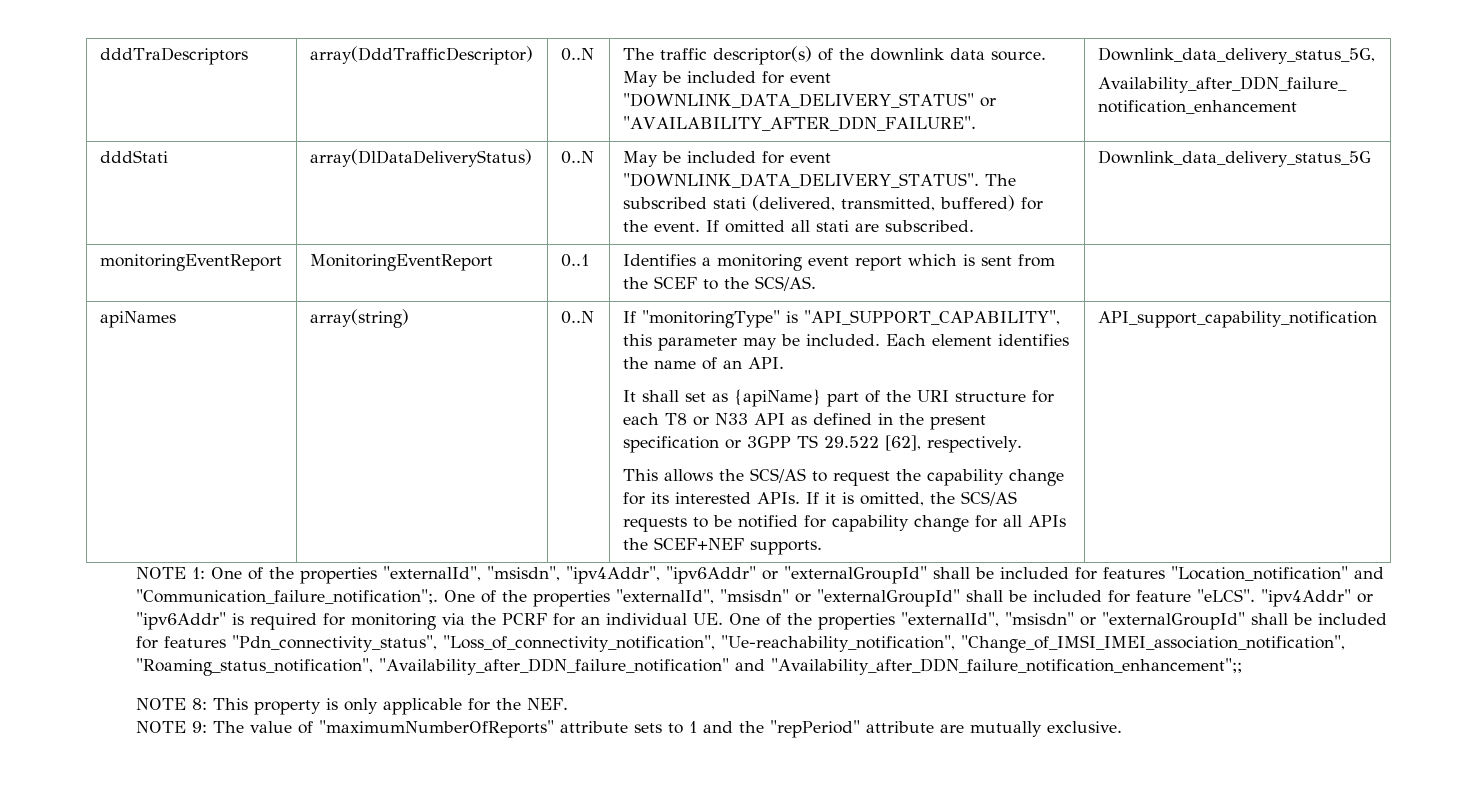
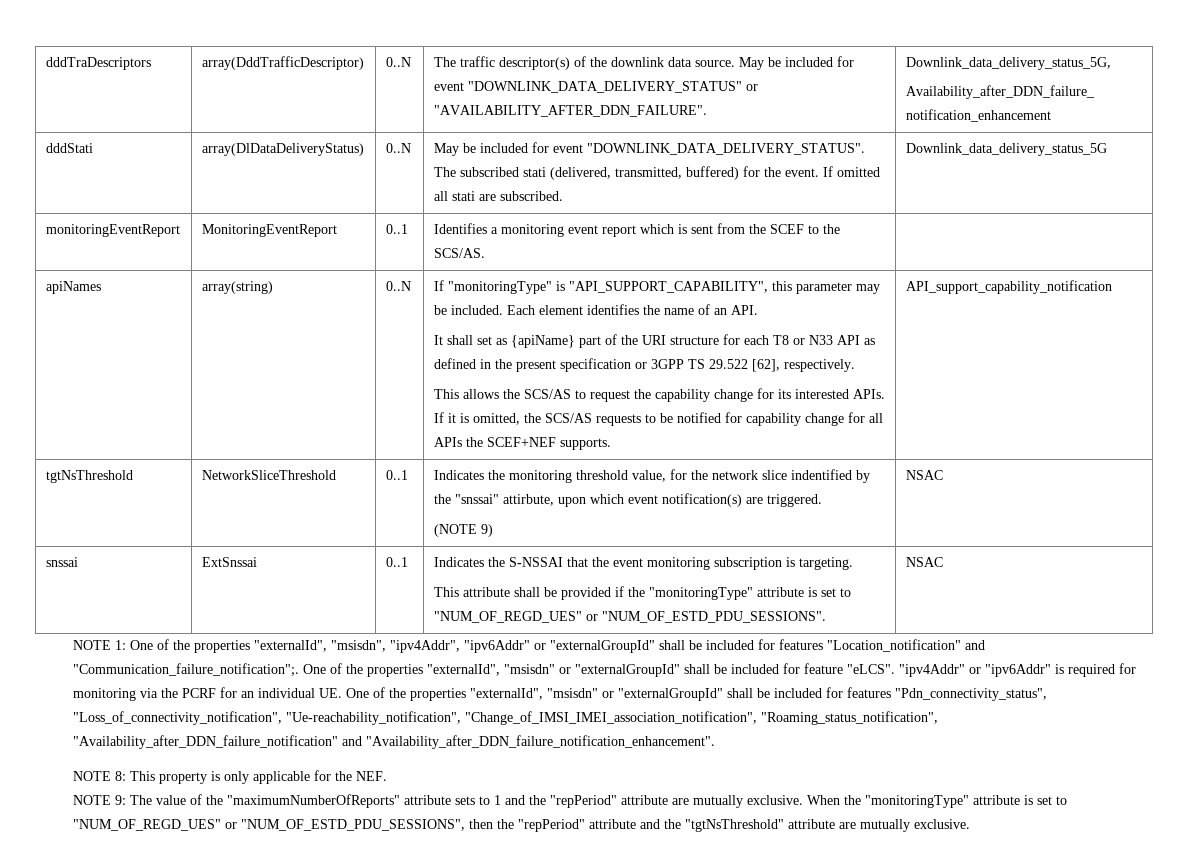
+ tgtNsThreshold | NetworkSliceThreshold | 0..1 | Indicates the monitoring threshold value, for the network slice indentified by the "snssai" attirbute, upon which event notification(s) are triggered.
+ (NOTE 9) | NSAC
+ snssai | ExtSnssai | 0..1 | Indicates the S-NSSAI that the event monitoring subscription is targeting.
+ This attribute shall be provided if the "monitoringType" attribute is set to "NUM_OF_REGD_UES" or "NUM_OF_ESTD_PDU_SESSIONS". | NSAC
- "ipv4Addr" or "ipv6Addr" is required for monitoring via the PCRF for an individual UE. One of the properties "externalId", "msisdn" or "externalGroupId" shall be included for features "Pdn_connectivity_status", "Loss_of_connectivity_notification", "Ue-reachability_notification", "Change_of_IMSI_IMEI_association_notification", "Roaming_status_notification", "Availability_after_DDN_failure_notification" and "Availability_after_DDN_failure_notification_enhancement";;
+ "ipv4Addr" or "ipv6Addr" is required for monitoring via the PCRF for an individual UE. One of the properties "externalId", "msisdn" or "externalGroupId" shall be included for features "Pdn_connectivity_status", "Loss_of_connectivity_notification", "Ue-reachability_notification", "Change_of_IMSI_IMEI_association_notification", "Roaming_status_notification", "Availability_after_DDN_failure_notification" and "Availability_after_DDN_failure_notification_enhancement".
- NOTE 9: The value of "maximumNumberOfReports" attribute sets to 1 and the "repPeriod" attribute are mutually exclusive.
+ NOTE 9: The value of the "maximumNumberOfReports" attribute sets to 1 and the "repPeriod" attribute are mutually exclusive.
+ When the "monitoringType" attribute is set to "NUM_OF_REGD_UES" or "NUM_OF_ESTD_PDU_SESSIONS", then the "repPeriod" attribute and the "tgtNsThreshold" attribute are mutually exclusive.

